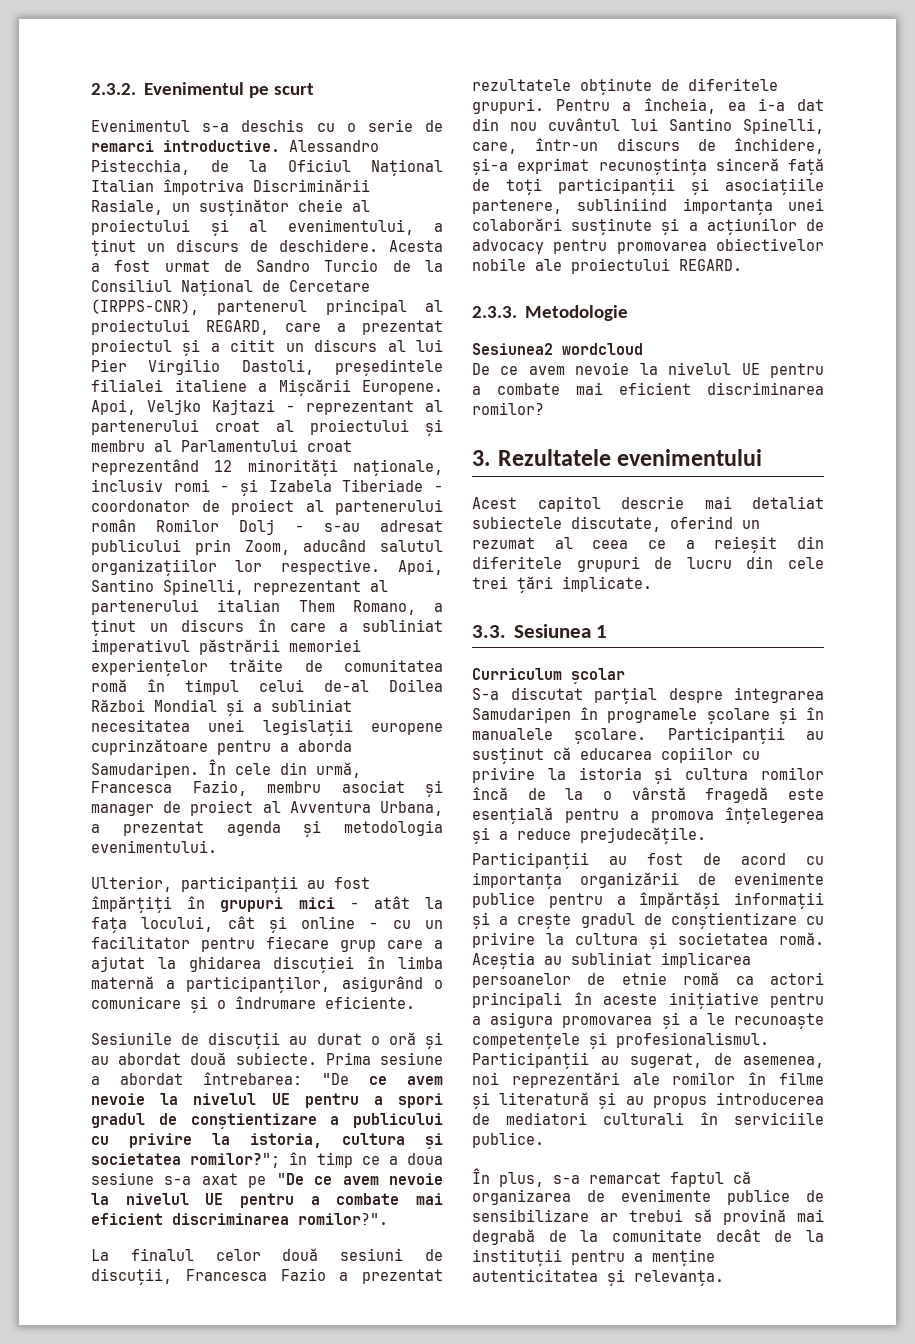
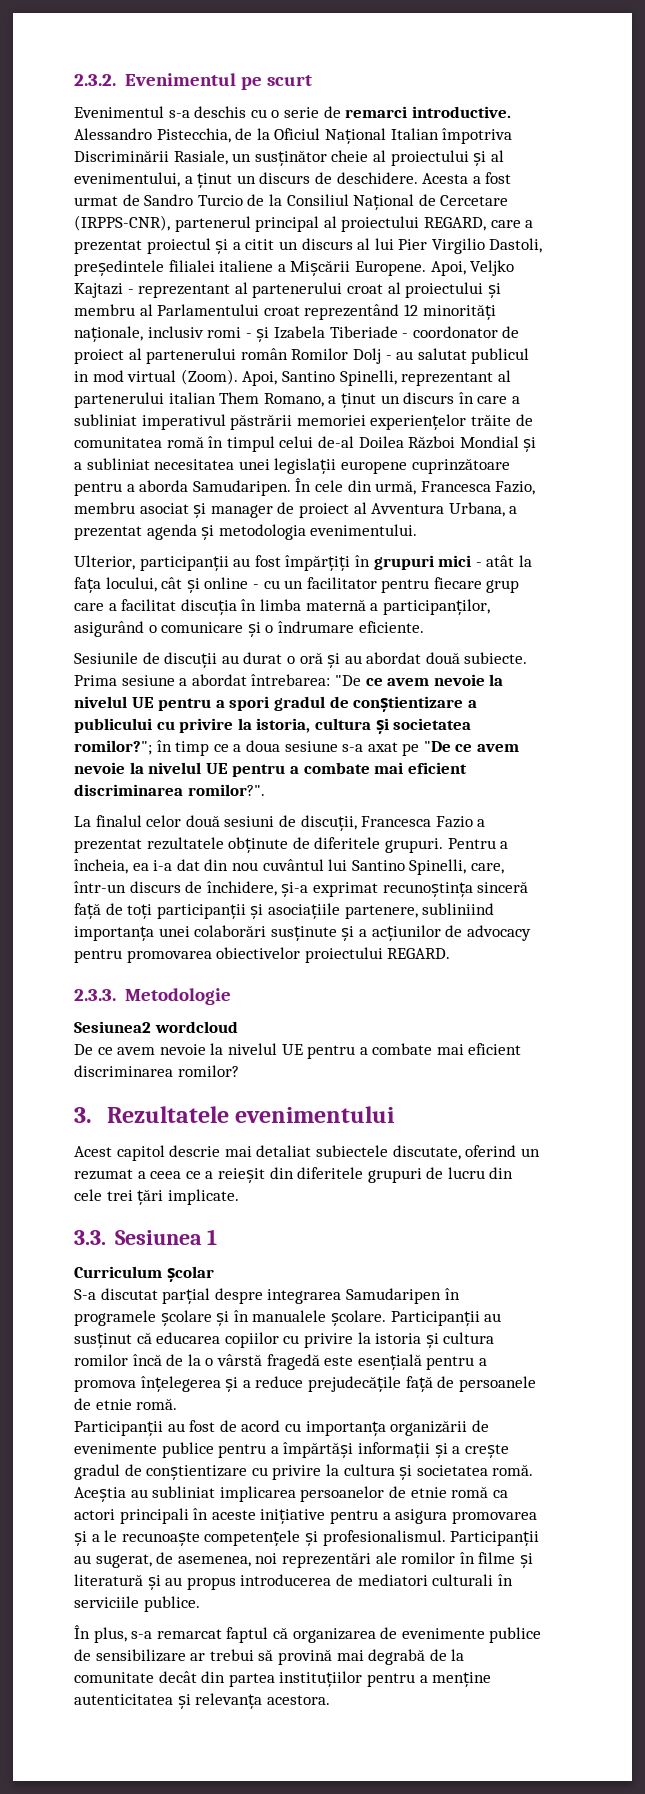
- Apoi, Veljko Kajtazi - reprezentant al partenerului croat al proiectului și membru al Parlamentului croat reprezentând 12 minorități naționale, inclusiv romi - și Izabela Tiberiade - coordonator de proiect al partenerului român Romilor Dolj - s-au adresat publicului prin Zoom, aducând salutul organizațiilor lor respective.
+ Apoi, Veljko Kajtazi - reprezentant al partenerului croat al proiectului și membru al Parlamentului croat reprezentând 12 minorități naționale, inclusiv romi - și Izabela Tiberiade - coordonator de proiect al partenerului român Romilor Dolj - au salutat publicul in mod virtual (Zoom).
- Ulterior, participanții au fost împărțiți în grupuri mici - atât la fața locului, cât și online - cu un facilitator pentru fiecare grup care a ajutat la ghidarea discuției în limba maternă a participanților, asigurând o comunicare și o îndrumare eficiente.
+ Ulterior, participanții au fost împărțiți în grupuri mici - atât la fața locului, cât și online - cu un facilitator pentru fiecare grup care a facilitat discuția în limba maternă a participanților, asigurând o comunicare și o îndrumare eficiente.
- Pentru a încheia, ea i-a dat din nou cuvântul lui Santino Spinelli, care, într-un discurs de închidere, și-a exprimat recunoștința sinceră față de toți participanții și asociațiile partenere, subliniind importanța unei colaborări susținute și a acțiunilor de advocacy pentru promovarea obiectivelor nobile ale proiectului REGARD.
+ Pentru a încheia, ea i-a dat din nou cuvântul lui Santino Spinelli, care, într-un discurs de închidere, și-a exprimat recunoștința sinceră față de toți participanții și asociațiile partenere, subliniind importanța unei colaborări susținute și a acțiunilor de advocacy pentru promovarea obiectivelor proiectului REGARD.
- Acest capitol descrie mai detaliat subiectele discutate, oferind un rezumat al ceea ce a reieșit din diferitele grupuri de lucru din cele trei țări implicate.
+ Acest capitol descrie mai detaliat subiectele discutate, oferind un rezumat a ceea ce a reieșit din diferitele grupuri de lucru din cele trei țări implicate.
- Participanții au susținut că educarea copiilor cu privire la istoria și cultura romilor încă de la o vârstă fragedă este esențială pentru a promova înțelegerea și a reduce prejudecățile.
+ Participanții au susținut că educarea copiilor cu privire la istoria și cultura romilor încă de la o vârstă fragedă este esențială pentru a promova înțelegerea și a reduce prejudecățile față de persoanele de etnie romă.
- În plus, s-a remarcat faptul că organizarea de evenimente publice de sensibilizare ar trebui să provină mai degrabă de la comunitate decât de la instituții pentru a menține autenticitatea și relevanța.
+ În plus, s-a remarcat faptul că organizarea de evenimente publice de sensibilizare ar trebui să provină mai degrabă de la comunitate decât din partea instituțiilor pentru a menține autenticitatea și relevanța acestora.

